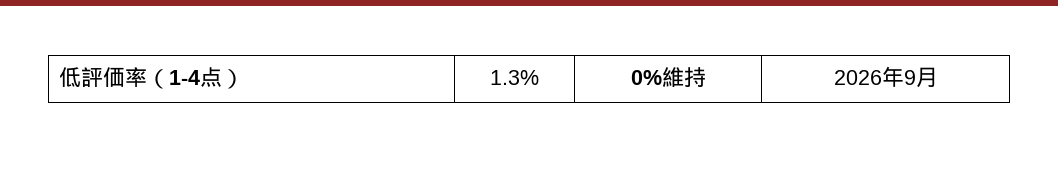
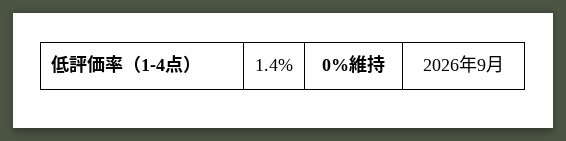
- 低評価率（1-4点） | 1.3% | 0%維持 | 2026年9月
+ 低評価率（1-4点） | 1.4% | 0%維持 | 2026年9月

